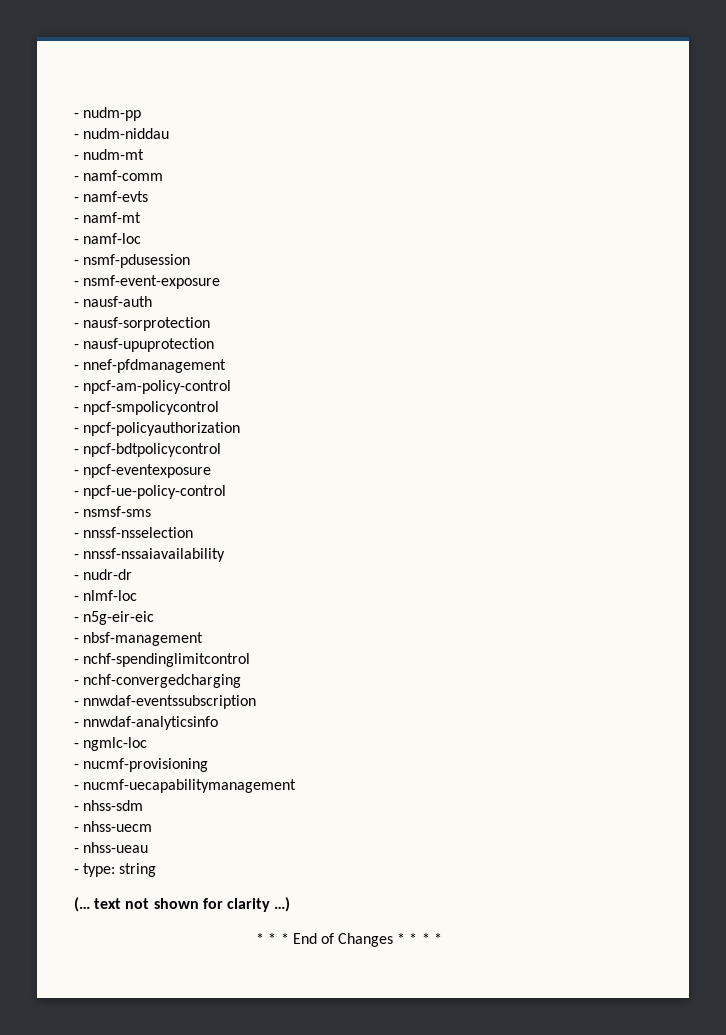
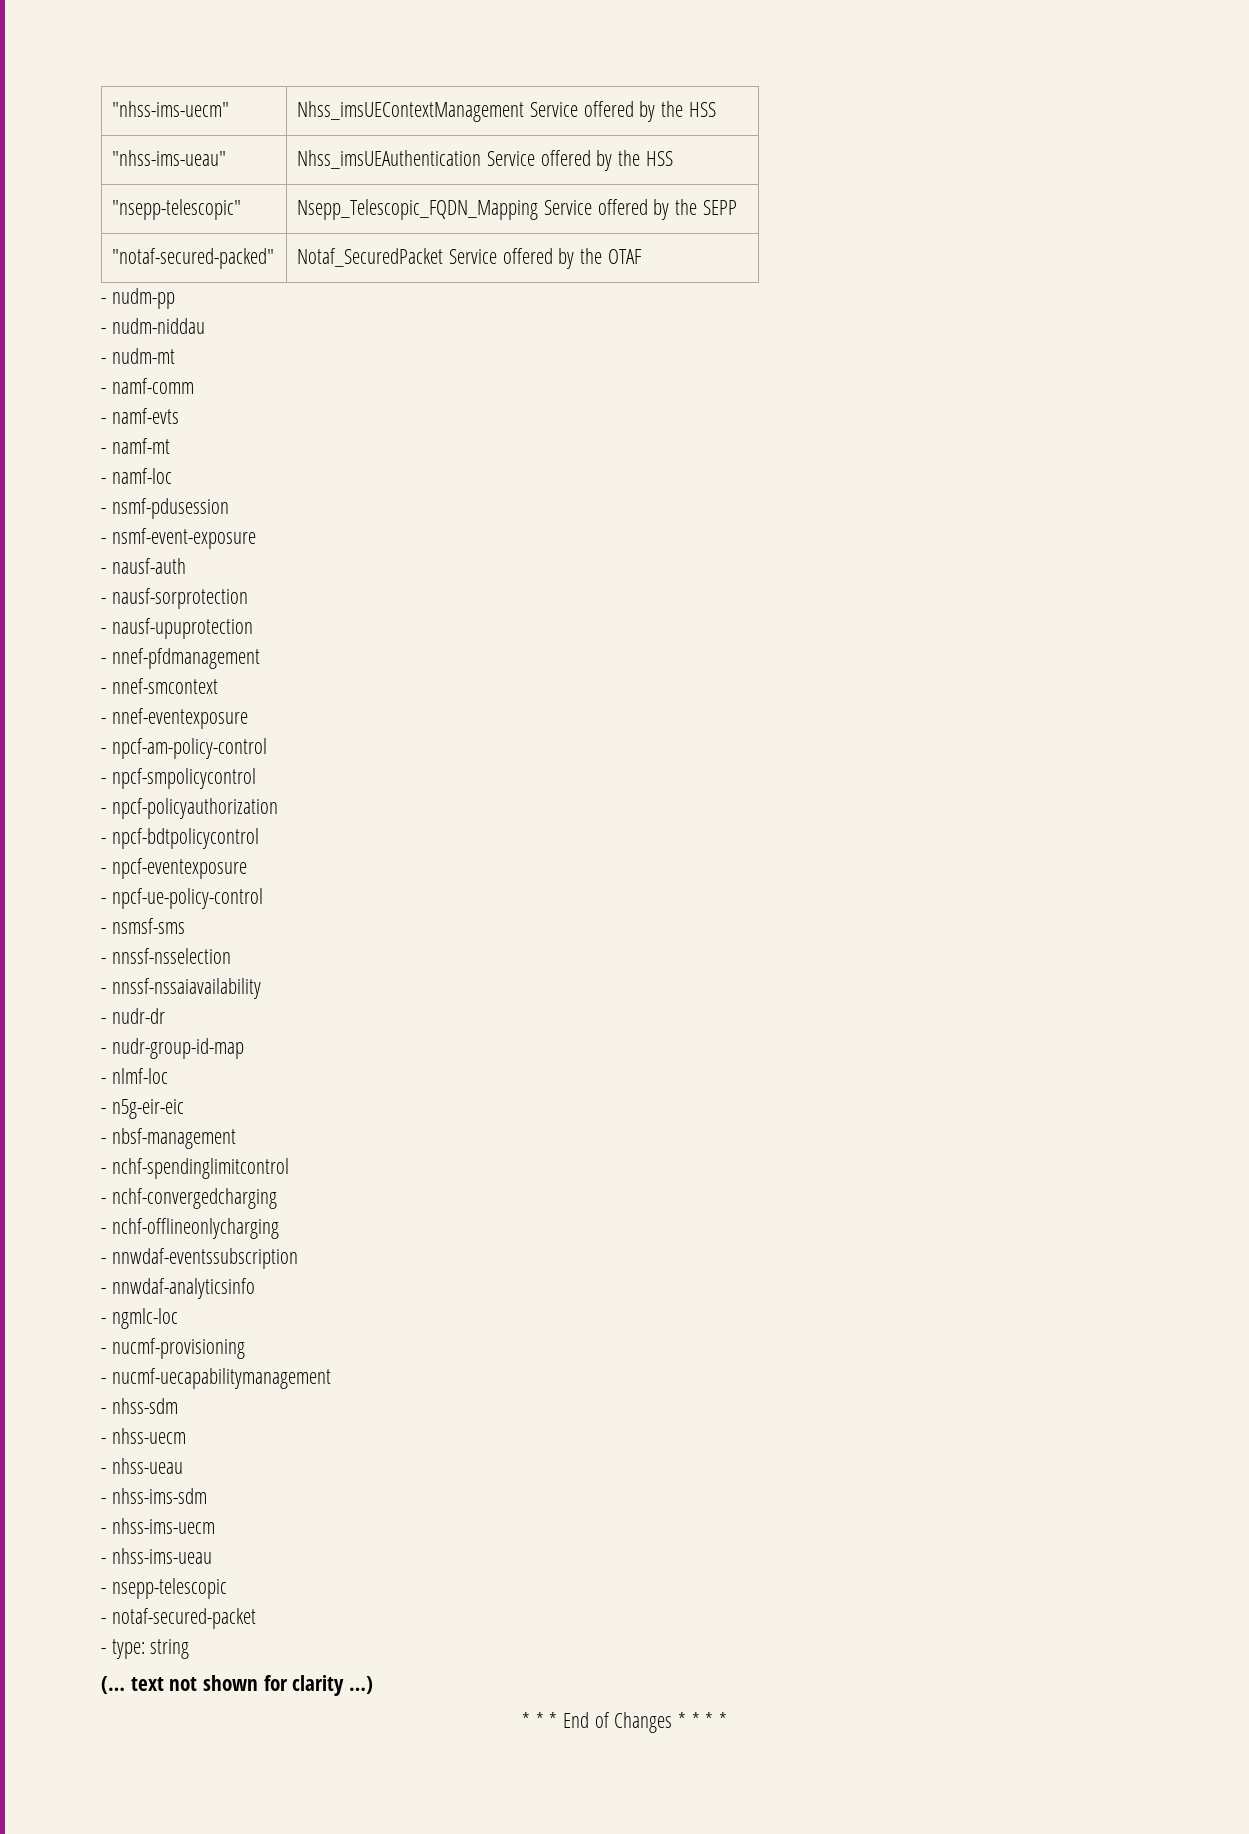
+ "nhss-ims-uecm" | Nhss_imsUEContextManagement Service offered by the HSS
+ "nhss-ims-ueau" | Nhss_imsUEAuthentication Service offered by the HSS
+ "nsepp-telescopic" | Nsepp_Telescopic_FQDN_Mapping Service offered by the SEPP
+ "notaf-secured-packed" | Notaf_SecuredPacket Service offered by the OTAF
+ - nnef-smcontext
+ - nnef-eventexposure
+ - nudr-group-id-map
+ - nchf-offlineonlycharging
+ - nhss-ims-sdm
+ - nhss-ims-uecm
+ - nhss-ims-ueau
+ - nsepp-telescopic
+ - notaf-secured-packet

